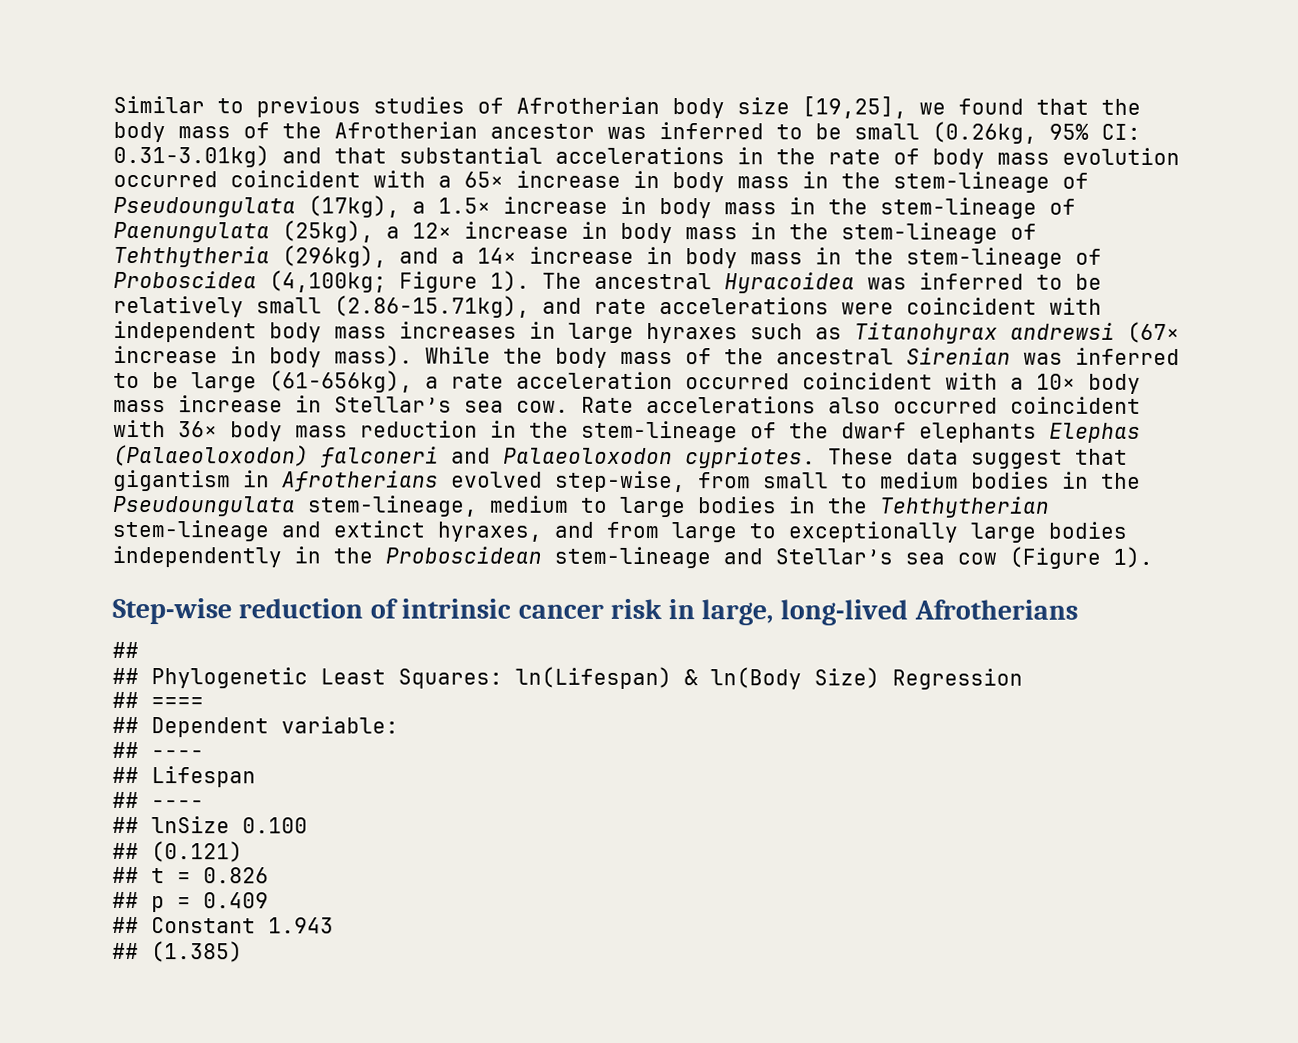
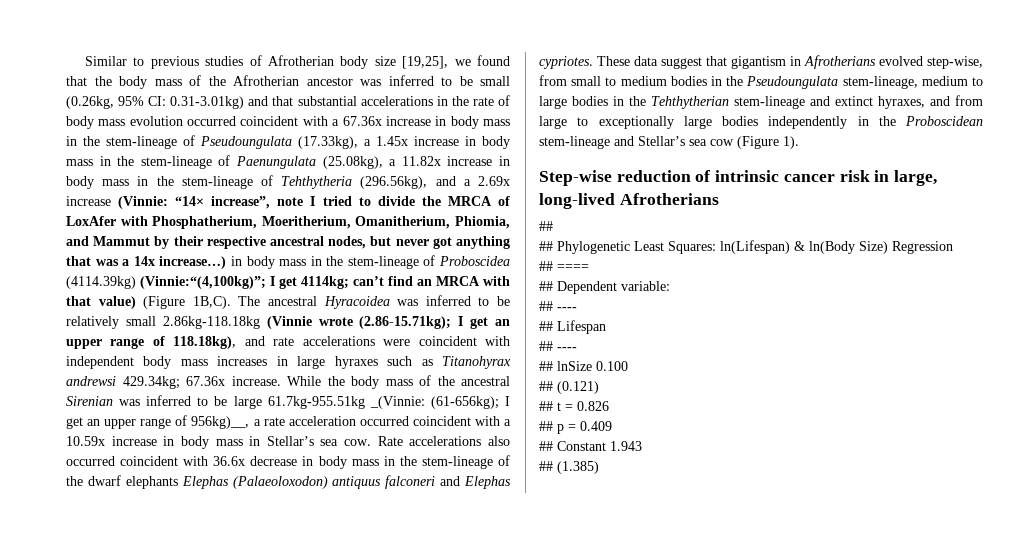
- 0.31-3.01kg) and that substantial accelerations in the rate of body mass evolution occurred coincident with a 65× increase in body mass in the stem-lineage of Pseudoungulata (17kg), a 1.5× increase in body mass in the stem-lineage of Paenungulata (25kg), a 12× increase in body mass in the stem-lineage of Tehthytheria (296kg), and a 14× increase in body mass in the stem-lineage of Proboscidea (4,100kg; Figure 1).
+ 0.31-3.01kg) and that substantial accelerations in the rate of body mass evolution occurred coincident with a 67.36x increase in body mass in the stem-lineage of Pseudoungulata (17.33kg), a 1.45x increase in body mass in the stem-lineage of Paenungulata (25.08kg), a 11.82x increase in body mass in the stem-lineage of Tehthytheria (296.56kg), and a 2.69x increase (Vinnie: “14× increase”, note I tried to divide the MRCA of LoxAfer with Phosphatherium, Moeritherium, Omanitherium, Phiomia, and Mammut by their respective ancestral nodes, but never got anything that was a 14x increase…) in body mass in the stem-lineage of Proboscidea (4114.39kg) (Vinnie:“(4,100kg)”; I get 4114kg; can’t find an MRCA with that value) (Figure 1B,C).
- The ancestral Hyracoidea was inferred to be relatively small (2.86-15.71kg), and rate accelerations were coincident with independent body mass increases in large hyraxes such as Titanohyrax andrewsi (67× increase in body mass).
+ The ancestral Hyracoidea was inferred to be relatively small 2.86kg-118.18kg (Vinnie wrote (2.86-15.71kg); I get an upper range of 118.18kg), and rate accelerations were coincident with independent body mass increases in large hyraxes such as Titanohyrax andrewsi 429.34kg; 67.36x increase.
- While the body mass of the ancestral Sirenian was inferred to be large (61-656kg), a rate acceleration occurred coincident with a 10× body mass increase in Stellar’s sea cow.
+ While the body mass of the ancestral Sirenian was inferred to be large 61.7kg-955.51kg _(Vinnie: (61-656kg); I get an upper range of 956kg)__, a rate acceleration occurred coincident with a 10.59x increase in body mass in Stellar’s sea cow.
- Rate accelerations also occurred coincident with 36× body mass reduction in the stem-lineage of the dwarf elephants Elephas (Palaeoloxodon) falconeri and Palaeoloxodon cypriotes.
+ Rate accelerations also occurred coincident with 36.6x decrease in body mass in the stem-lineage of the dwarf elephants Elephas (Palaeoloxodon) antiquus falconeri and Elephas cypriotes.

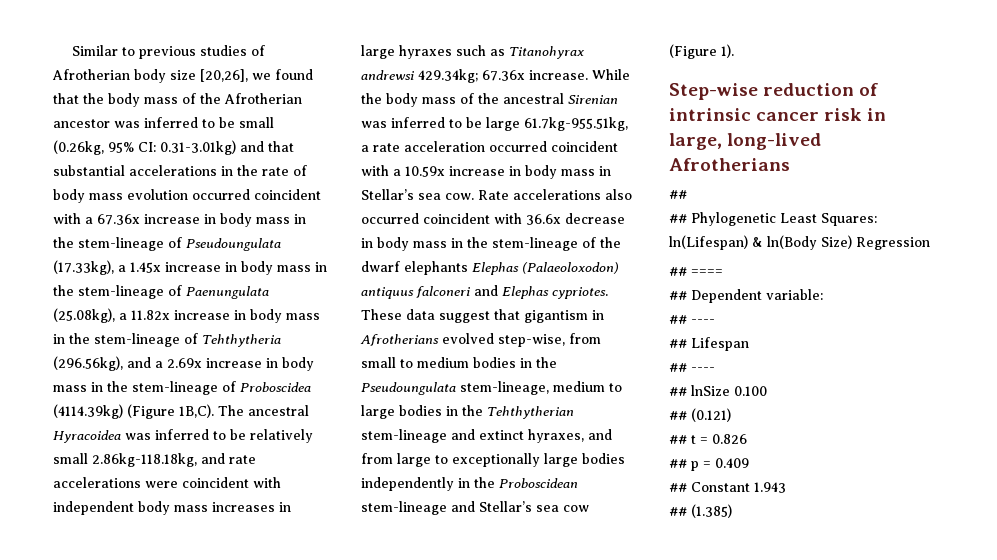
- Similar to previous studies of Afrotherian body size [19,25], we found that the body mass of the Afrotherian ancestor was inferred to be small (0.26kg, 95% CI:
+ Similar to previous studies of Afrotherian body size [20,26], we found that the body mass of the Afrotherian ancestor was inferred to be small (0.26kg, 95% CI:
- 0.31-3.01kg) and that substantial accelerations in the rate of body mass evolution occurred coincident with a 67.36x increase in body mass in the stem-lineage of Pseudoungulata (17.33kg), a 1.45x increase in body mass in the stem-lineage of Paenungulata (25.08kg), a 11.82x increase in body mass in the stem-lineage of Tehthytheria (296.56kg), and a 2.69x increase (Vinnie: “14× increase”, note I tried to divide the MRCA of LoxAfer with Phosphatherium, Moeritherium, Omanitherium, Phiomia, and Mammut by their respective ancestral nodes, but never got anything that was a 14x increase…) in body mass in the stem-lineage of Proboscidea (4114.39kg) (Vinnie:“(4,100kg)”; I get 4114kg; can’t find an MRCA with that value) (Figure 1B,C).
+ 0.31-3.01kg) and that substantial accelerations in the rate of body mass evolution occurred coincident with a 67.36x increase in body mass in the stem-lineage of Pseudoungulata (17.33kg), a 1.45x increase in body mass in the stem-lineage of Paenungulata (25.08kg), a 11.82x increase in body mass in the stem-lineage of Tehthytheria (296.56kg), and a 2.69x increase in body mass in the stem-lineage of Proboscidea (4114.39kg) (Figure 1B,C).
- The ancestral Hyracoidea was inferred to be relatively small 2.86kg-118.18kg (Vinnie wrote (2.86-15.71kg); I get an upper range of 118.18kg), and rate accelerations were coincident with independent body mass increases in large hyraxes such as Titanohyrax andrewsi 429.34kg; 67.36x increase.
+ The ancestral Hyracoidea was inferred to be relatively small 2.86kg-118.18kg, and rate accelerations were coincident with independent body mass increases in large hyraxes such as Titanohyrax andrewsi 429.34kg; 67.36x increase.
- While the body mass of the ancestral Sirenian was inferred to be large 61.7kg-955.51kg _(Vinnie: (61-656kg); I get an upper range of 956kg)__, a rate acceleration occurred coincident with a 10.59x increase in body mass in Stellar’s sea cow.
+ While the body mass of the ancestral Sirenian was inferred to be large 61.7kg-955.51kg, a rate acceleration occurred coincident with a 10.59x increase in body mass in Stellar’s sea cow.

